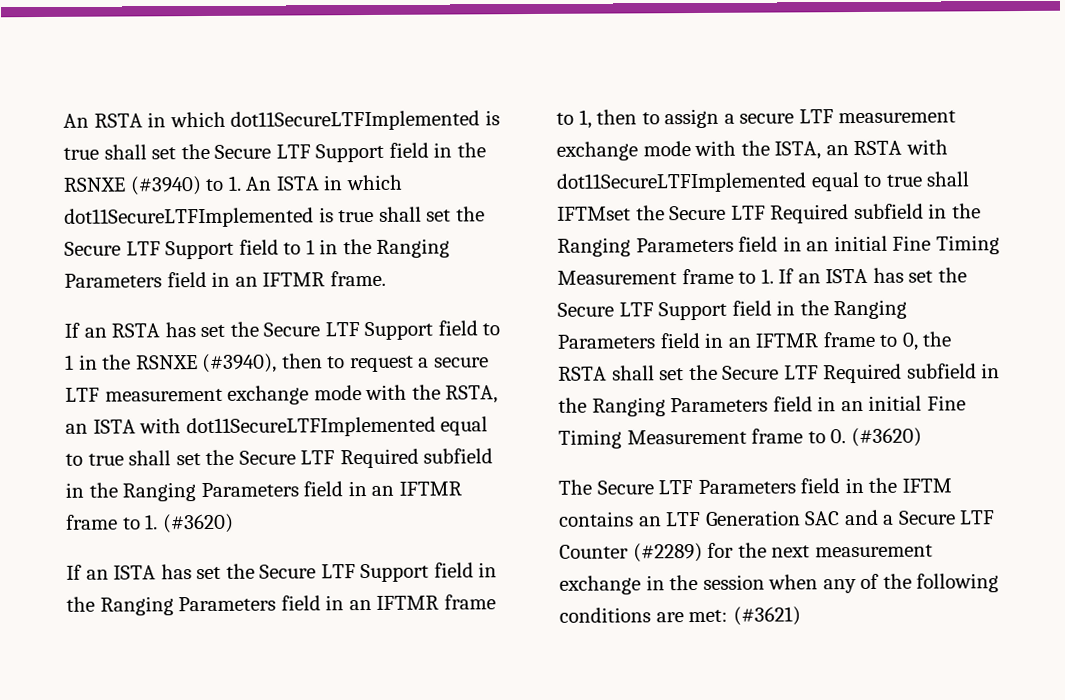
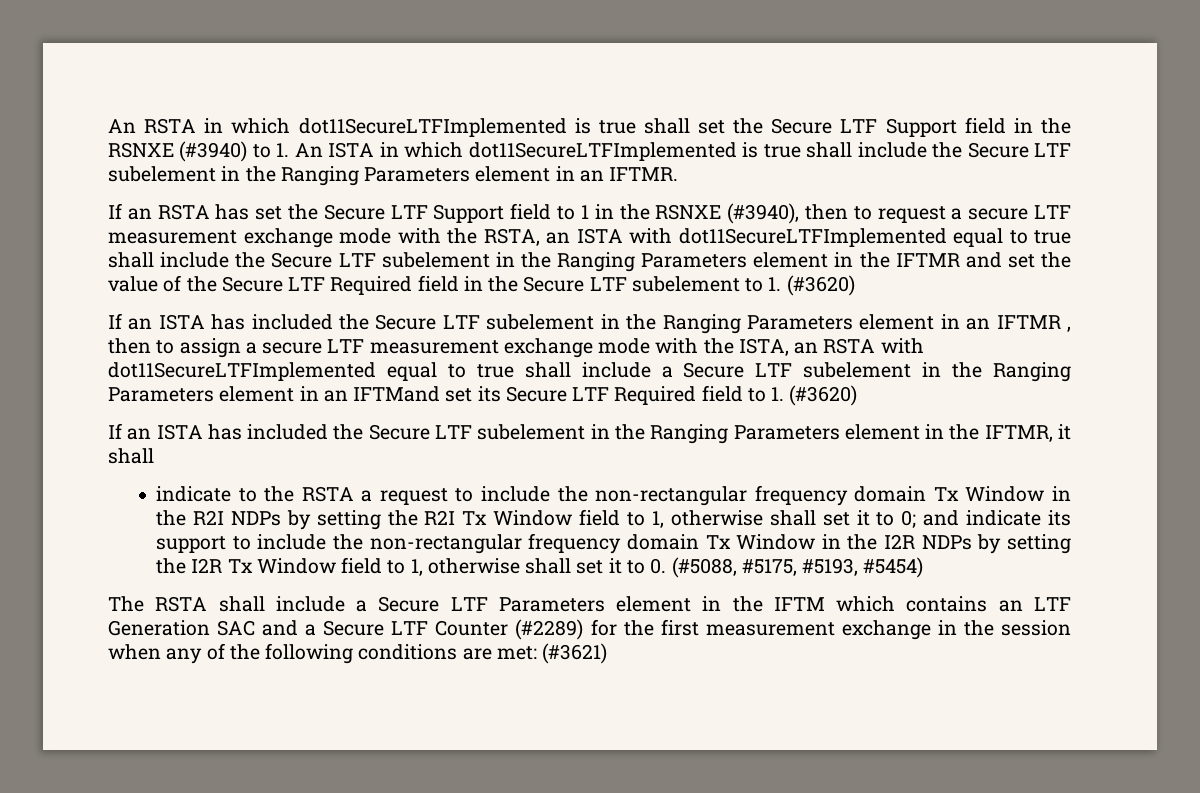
- An RSTA in which dot11SecureLTFImplemented is true shall set the Secure LTF Support field in the RSNXE (#3940) to 1. An ISTA in which dot11SecureLTFImplemented is true shall set the Secure LTF Support field to 1 in the Ranging Parameters field in an IFTMR frame.
+ An RSTA in which dot11SecureLTFImplemented is true shall set the Secure LTF Support field in the RSNXE (#3940) to 1. An ISTA in which dot11SecureLTFImplemented is true shall include the Secure LTF subelement in the Ranging Parameters element in an IFTMR.
- If an RSTA has set the Secure LTF Support field to 1 in the RSNXE (#3940), then to request a secure LTF measurement exchange mode with the RSTA, an ISTA with dot11SecureLTFImplemented equal to true shall set the Secure LTF Required subfield in the Ranging Parameters field in an IFTMR frame to 1. (#3620)
- If an ISTA has set the Secure LTF Support field in the Ranging Parameters field in an IFTMR frame to 1, then to assign a secure LTF measurement exchange mode with the ISTA, an RSTA with dot11SecureLTFImplemented equal to true shall IFTMset the Secure LTF Required subfield in the Ranging Parameters field in an initial Fine Timing Measurement frame to 1. If an ISTA has set the Secure LTF Support field in the Ranging Parameters field in an IFTMR frame to 0, the RSTA shall set the Secure LTF Required subfield in the Ranging Parameters field in an initial Fine Timing Measurement frame to 0. (#3620)
- The Secure LTF Parameters field in the IFTM contains an LTF Generation SAC and a Secure LTF Counter (#2289) for the next measurement exchange in the session when any of the following conditions are met:
+ If an RSTA has set the Secure LTF Support field to 1 in the RSNXE (#3940), then to request a secure LTF measurement exchange mode with the RSTA, an ISTA with dot11SecureLTFImplemented equal to true shall include the Secure LTF subelement in the Ranging Parameters element in the IFTMR and set the value of the Secure LTF Required field in the Secure LTF subelement to 1. (#3620)
+ If an ISTA has included the Secure LTF subelement in the Ranging Parameters element in an IFTMR , then to assign a secure LTF measurement exchange mode with the ISTA, an RSTA with dot11SecureLTFImplemented equal to true shall include a Secure LTF subelement in the Ranging Parameters element in an IFTMand set its Secure LTF Required field to 1. (#3620)
+ If an ISTA has included the Secure LTF subelement in the Ranging Parameters element in the IFTMR, it shall
+ indicate to the RSTA a request to include the non-rectangular frequency domain Tx Window in the R2I NDPs by setting the R2I Tx Window field to 1, otherwise shall set it to 0; and indicate its support to include the non-rectangular frequency domain Tx Window in the I2R NDPs by setting the I2R Tx Window field to 1, otherwise shall set it to 0. (#5088, #5175, #5193, #5454)
+ The RSTA shall include a Secure LTF Parameters element in the IFTM which contains an LTF Generation SAC and a Secure LTF Counter (#2289) for the first measurement exchange in the session when any of the following conditions are met:

